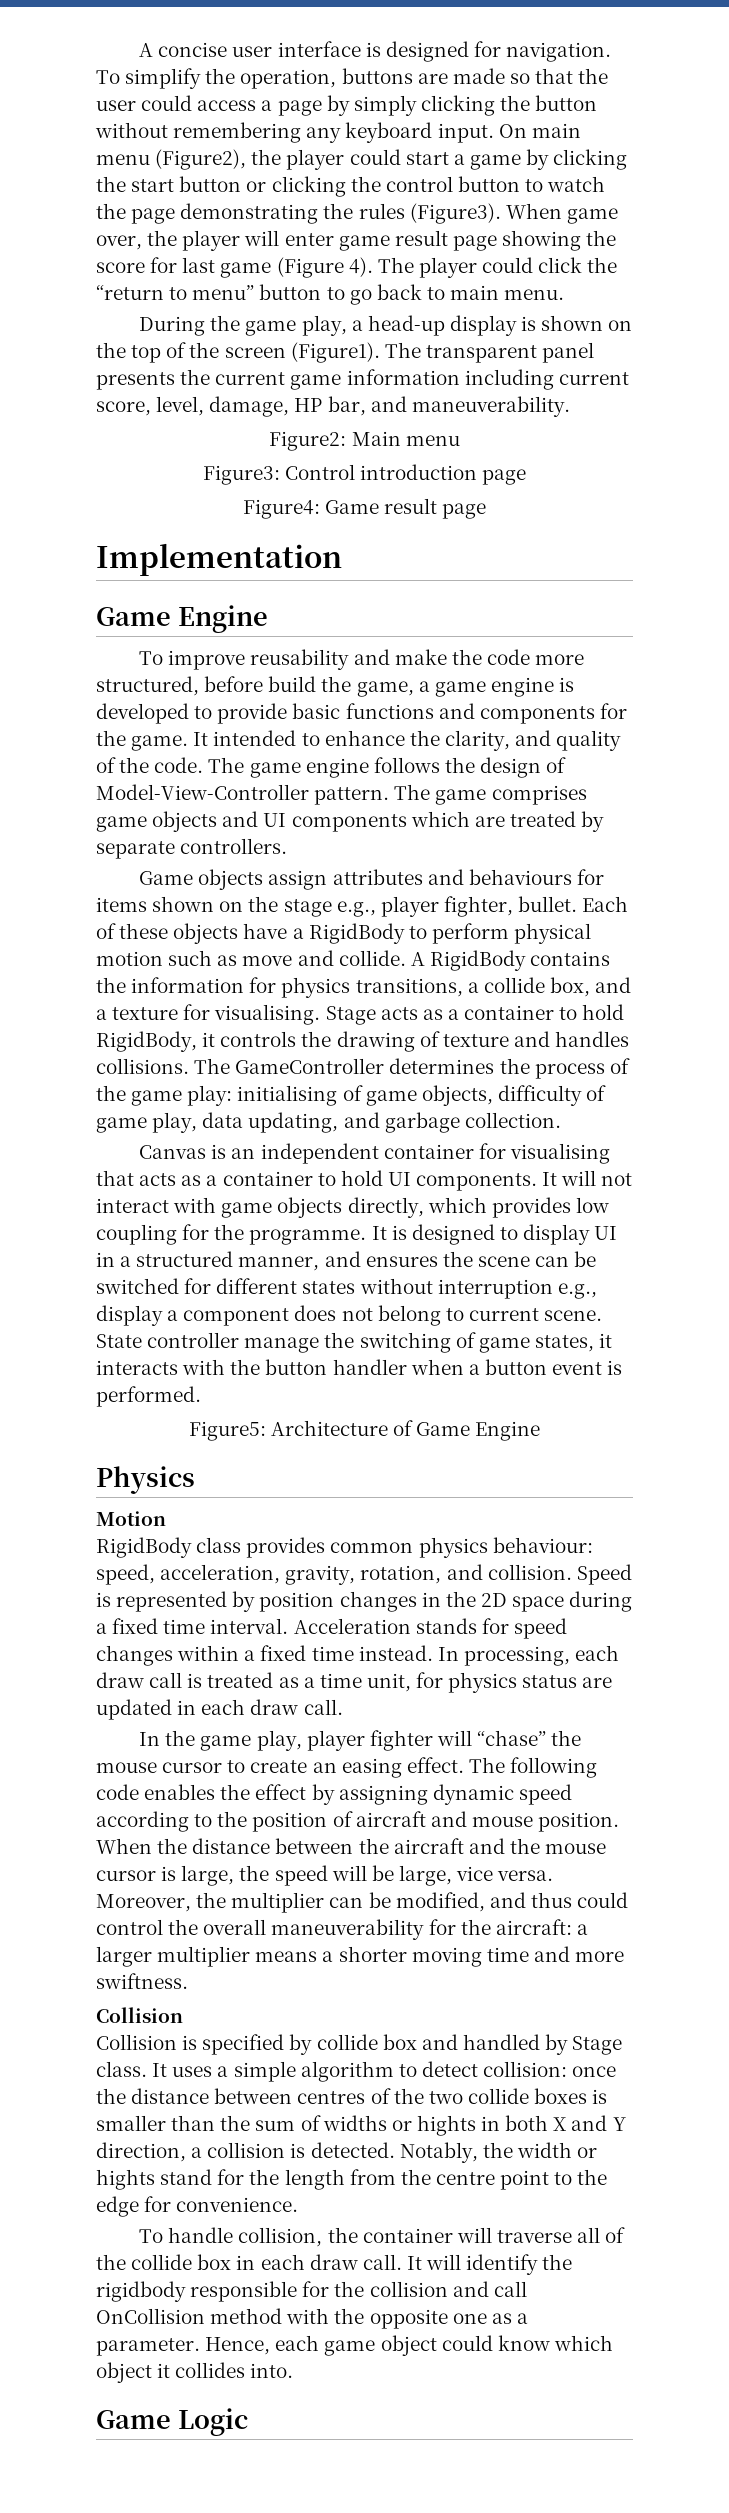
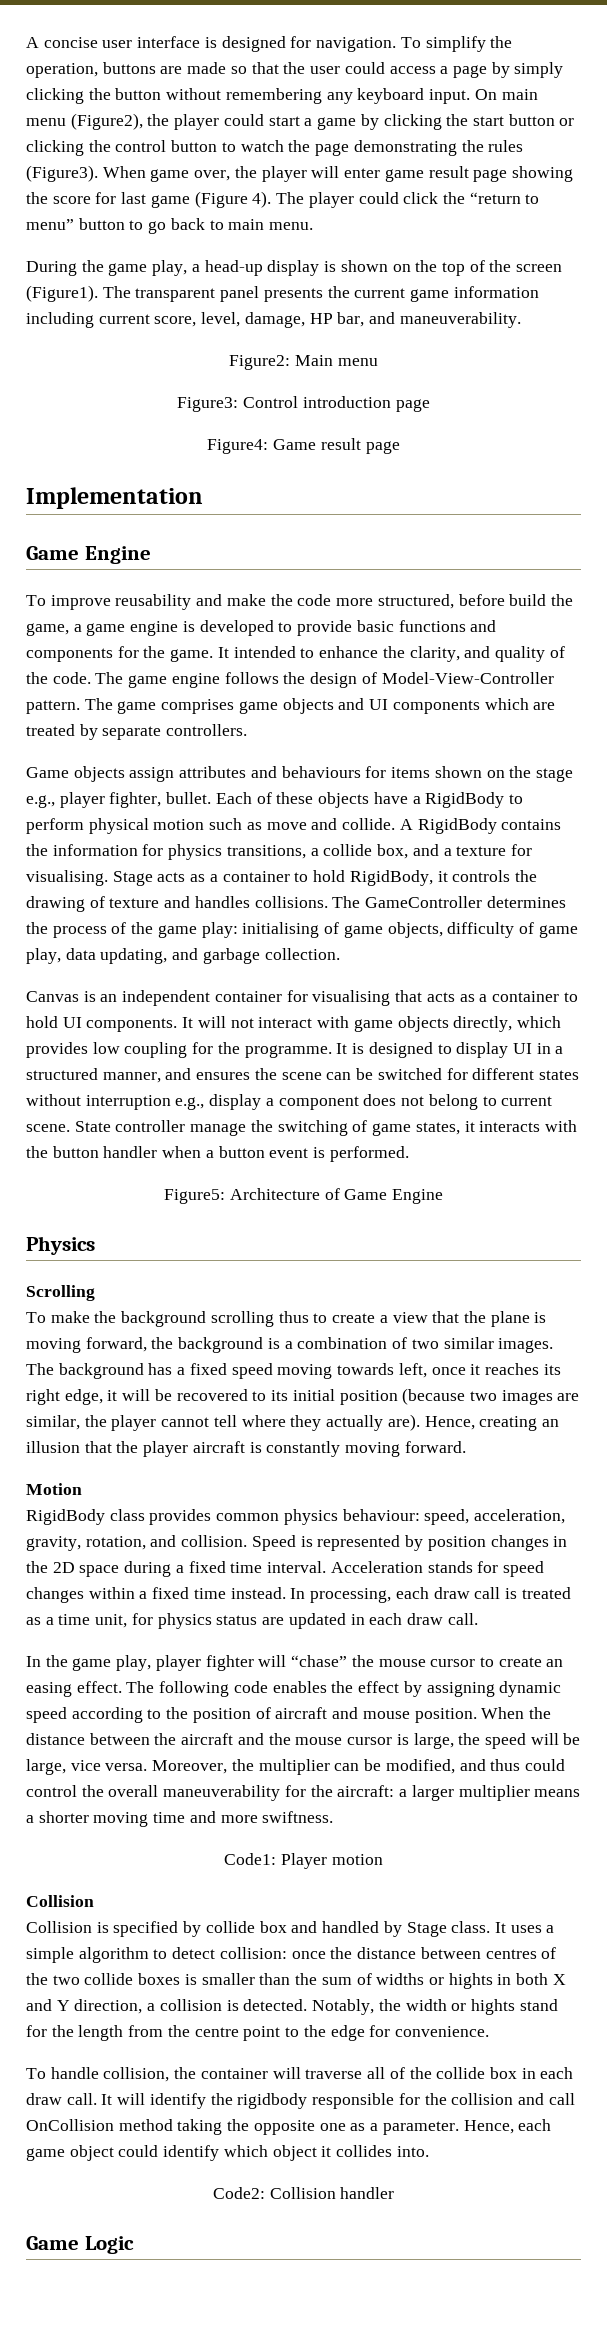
+ Scrolling
+ To make the background scrolling thus to create a view that the plane is moving forward, the background is a combination of two similar images. The background has a fixed speed moving towards left, once it reaches its right edge, it will be recovered to its initial position (because two images are similar, the player cannot tell where they actually are). Hence, creating an illusion that the player aircraft is constantly moving forward.
+ Code1: Player motion
- It will identify the rigidbody responsible for the collision and call OnCollision method with the opposite one as a parameter.
+ It will identify the rigidbody responsible for the collision and call OnCollision method taking the opposite one as a parameter.
- Hence, each game object could know which object it collides into.
+ Hence, each game object could identify which object it collides into.
+ Code2: Collision handler

